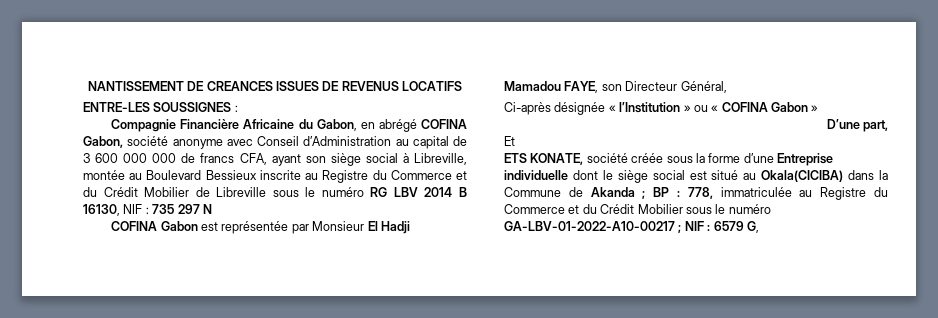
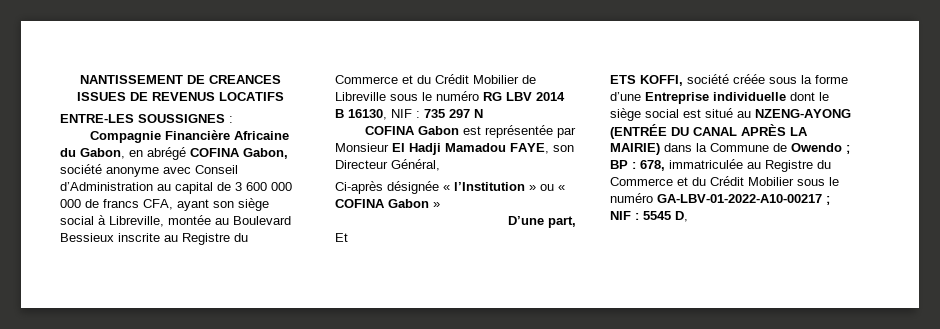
- ETS KONATE, société créée sous la forme d’une Entreprise individuelle dont le siège social est situé au Okala(CICIBA) dans la Commune de Akanda ; BP : 778, immatriculée au Registre du Commerce et du Crédit Mobilier sous le numéro GA-LBV-01-2022-A10-00217 ; NIF : 6579 G,
+ ETS KOFFI, société créée sous la forme d’une Entreprise individuelle dont le siège social est situé au NZENG-AYONG (ENTRÉE DU CANAL APRÈS LA MAIRIE) dans la Commune de Owendo ; BP : 678, immatriculée au Registre du Commerce et du Crédit Mobilier sous le numéro GA-LBV-01-2022-A10-00217 ; NIF : 5545 D,

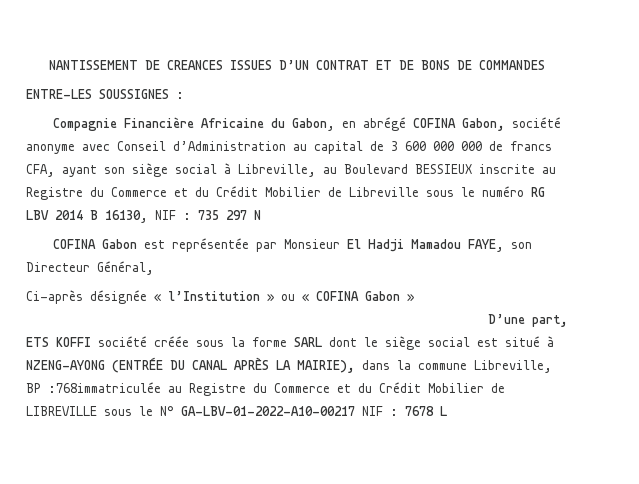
- NANTISSEMENT DE CREANCES ISSUES DE REVENUS LOCATIFS
+ NANTISSEMENT DE CREANCES ISSUES D’UN CONTRAT ET DE BONS DE COMMANDES
- Compagnie Financière Africaine du Gabon, en abrégé COFINA Gabon, société anonyme avec Conseil d’Administration au capital de 3 600 000 000 de francs CFA, ayant son siège social à Libreville, montée au Boulevard Bessieux inscrite au Registre du Commerce et du Crédit Mobilier de Libreville sous le numéro RG LBV 2014 B 16130, NIF : 735 297 N
+ Compagnie Financière Africaine du Gabon, en abrégé COFINA Gabon, société anonyme avec Conseil d’Administration au capital de 3 600 000 000 de francs CFA, ayant son siège social à Libreville, au Boulevard BESSIEUX inscrite au Registre du Commerce et du Crédit Mobilier de Libreville sous le numéro RG LBV 2014 B 16130, NIF : 735 297 N
- Et
- ETS KOFFI, société créée sous la forme d’une Entreprise individuelle dont le siège social est situé au NZENG-AYONG (ENTRÉE DU CANAL APRÈS LA MAIRIE) dans la Commune de Owendo ; BP : 678, immatriculée au Registre du Commerce et du Crédit Mobilier sous le numéro GA-LBV-01-2022-A10-00217 ; NIF : 5545 D,
+ ETS KOFFI société créée sous la forme SARL dont le siège social est situé à NZENG-AYONG (ENTRÉE DU CANAL APRÈS LA MAIRIE), dans la commune Libreville, BP :768immatriculée au Registre du Commerce et du Crédit Mobilier de LIBREVILLE sous le N° GA-LBV-01-2022-A10-00217 NIF : 7678 L

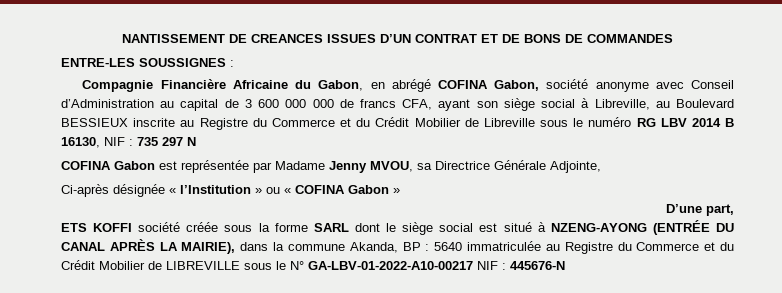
- COFINA Gabon est représentée par Monsieur El Hadji Mamadou FAYE, son Directeur Général,
+ COFINA Gabon est représentée par Madame Jenny MVOU, sa Directrice Générale Adjointe,
- ETS KOFFI société créée sous la forme SARL dont le siège social est situé à NZENG-AYONG (ENTRÉE DU CANAL APRÈS LA MAIRIE), dans la commune Libreville, BP :768immatriculée au Registre du Commerce et du Crédit Mobilier de LIBREVILLE sous le N° GA-LBV-01-2022-A10-00217 NIF : 7678 L
+ ETS KOFFI société créée sous la forme SARL dont le siège social est situé à NZENG-AYONG (ENTRÉE DU CANAL APRÈS LA MAIRIE), dans la commune Akanda, BP : 5640 immatriculée au Registre du Commerce et du Crédit Mobilier de LIBREVILLE sous le N° GA-LBV-01-2022-A10-00217 NIF : 445676-N

